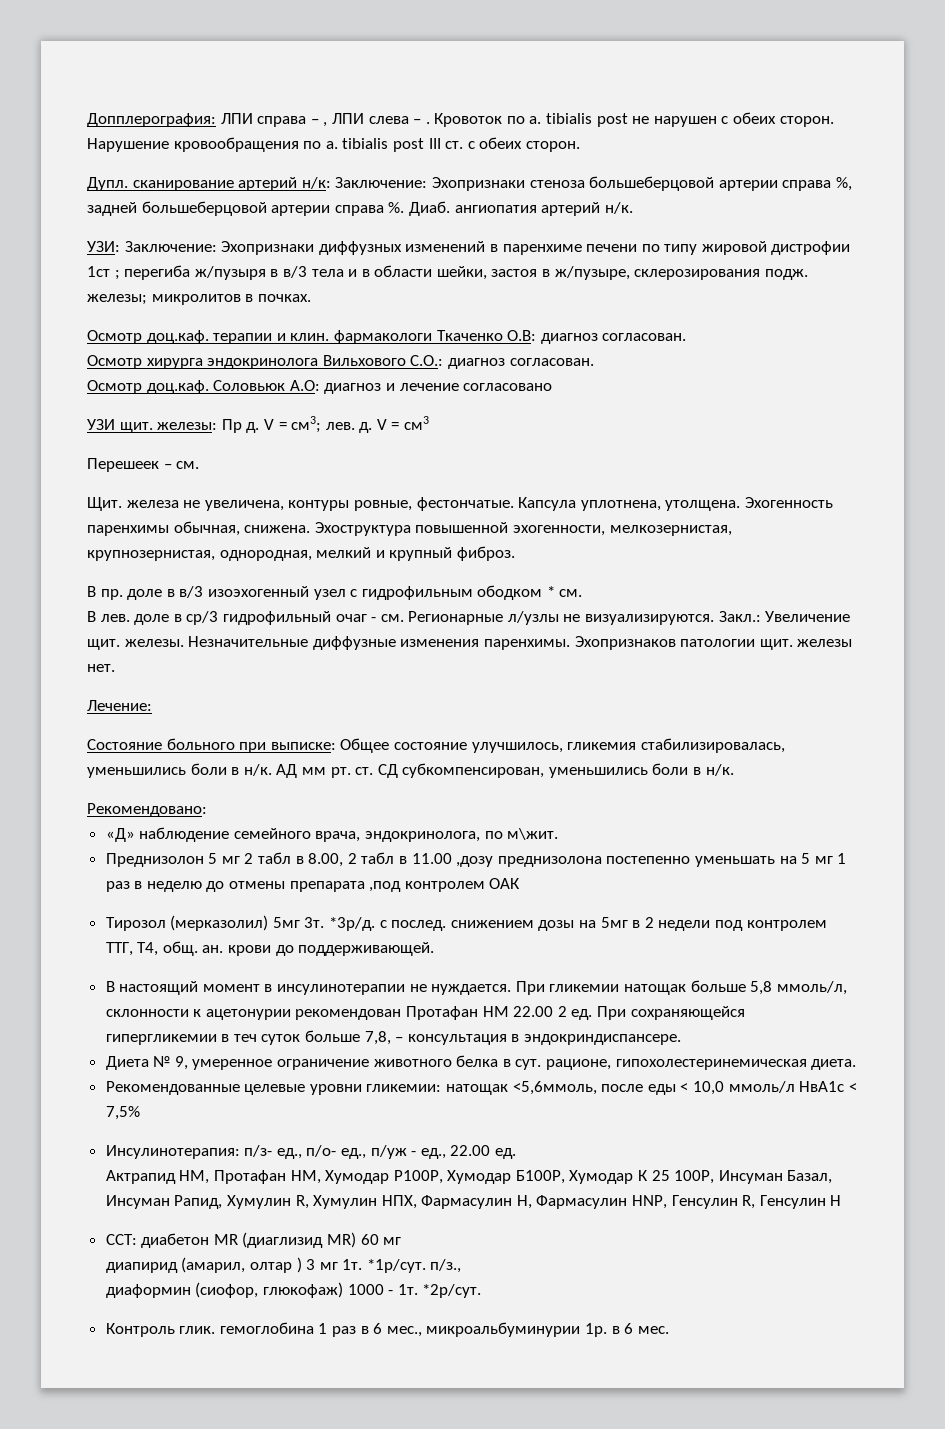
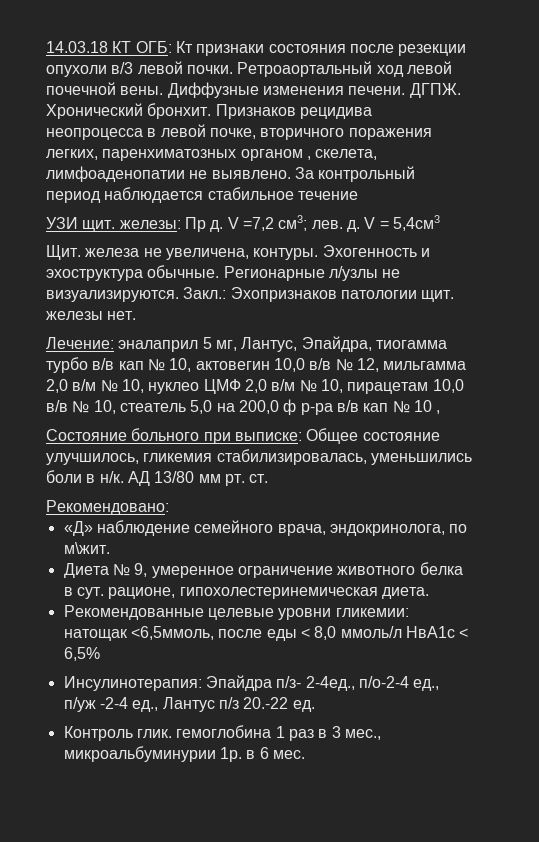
- Допплерография: ЛПИ справа – , ЛПИ слева – . Кровоток по а. tibialis роst не нарушен с обеих сторон. Нарушение кровообращения по а. tibialis роst III ст. с обеих сторон.
- Дупл. сканирование артерий н/к: Заключение: Эхопризнаки стеноза большеберцовой артерии справа %, задней большеберцовой артерии справа %. Диаб. ангиопатия артерий н/к.
- УЗИ: Заключение: Эхопризнаки диффузных изменений в паренхиме печени по типу жировой дистрофии 1ст ; перегиба ж/пузыря в в/3 тела и в области шейки, застоя в ж/пузыре, склерозирования подж. железы; микролитов в почках.
- Осмотр доц.каф. терапии и клин. фармакологи Ткаченко О.В: диагноз согласован.
- Осмотр хирурга эндокринолога Вильхового С.О.: диагноз согласован.
- Осмотр доц.каф. Соловьюк А.О: диагноз и лечение согласовано
+ 14.03.18 КТ ОГБ: Кт признаки состояния после резекции опухоли в/3 левой почки. Ретроаортальный ход левой почечной вены. Диффузные изменения печени. ДГПЖ. Хронический бронхит. Признаков рецидива неопроцесса в левой почке, вторичного поражения легких, паренхиматозных органом , скелета, лимфоаденопатии не выявлено. За контрольный период наблюдается стабильное течение
- V = см3; лев. д.
+ V =7,2 см3; лев. д.
- V = см3
- Перешеек – см.
+ V = 5,4см3
- Щит. железа не увеличена, контуры ровные, фестончатые. Капсула уплотнена, утолщена. Эхогенность паренхимы обычная, снижена. Эхоструктура повышенной эхогенности, мелкозернистая, крупнозернистая, однородная, мелкий и крупный фиброз.
- В пр. доле в в/3 изоэхогенный узел с гидрофильным ободком * см.
- В лев. доле в ср/3 гидрофильный очаг - см. Регионарные л/узлы не визуализируются.
+ Щит. железа не увеличена, контуры. Эхогенность и эхоструктура обычные. Регионарные л/узлы не визуализируются.
- Закл.: Увеличение щит. железы. Незначительные диффузные изменения паренхимы. Эхопризнаков патологии щит. железы нет.
+ Закл.: Эхопризнаков патологии щит. железы нет.
- Лечение:
+ Лечение: эналаприл 5 мг, Лантус, Эпайдра, тиогамма турбо в/в кап № 10, актовегин 10,0 в/в № 12, мильгамма 2,0 в/м № 10, нуклео ЦМФ 2,0 в/м № 10, пирацетам 10,0 в/в № 10, стеатель 5,0 на 200,0 ф р-ра в/в кап № 10 ,
- АД мм рт. ст. СД субкомпенсирован, уменьшились боли в н/к.
+ АД 13/80 мм рт. ст.
- Преднизолон 5 мг 2 табл в 8.00, 2 табл в 11.00 ,дозу преднизолона постепенно уменьшать на 5 мг 1 раз в неделю до отмены препарата ,под контролем ОАК
- Тирозол (мерказолил) 5мг 3т. *3р/д. с послед. снижением дозы на 5мг в 2 недели под контролем ТТГ, Т4, общ. ан. крови до поддерживающей.
- В настоящий момент в инсулинотерапии не нуждается. При гликемии натощак больше 5,8 ммоль/л, склонности к ацетонурии рекомендован Протафан НМ 22.00 2 ед. При сохраняющейся гипергликемии в теч суток больше 7,8, – консультация в эндокриндиспансере.
- Рекомендованные целевые уровни гликемии: натощак <5,6ммоль, после еды < 10,0 ммоль/л НвА1с < 7,5%
+ Рекомендованные целевые уровни гликемии: натощак <6,5ммоль, после еды < 8,0 ммоль/л НвА1с < 6,5%
- Инсулинотерапия: п/з- ед., п/о- ед., п/уж - ед., 22.00 ед.
- Актрапид НМ, Протафан НМ, Хумодар Р100Р, Хумодар Б100Р, Хумодар К 25 100Р, Инсуман Базал, Инсуман Рапид, Хумулин R, Хумулин НПХ, Фармасулин Н, Фармасулин НNР, Генсулин R, Генсулин Н
- ССТ: диабетон МR (диаглизид МR) 60 мг
- диапирид (амарил, олтар ) 3 мг 1т. *1р/сут. п/з.,
- диаформин (сиофор, глюкофаж) 1000 - 1т. *2р/сут.
+ Инсулинотерапия: Эпайдра п/з- 2-4ед., п/о-2-4 ед., п/уж -2-4 ед., Лантус п/з 20.-22 ед.
- Контроль глик. гемоглобина 1 раз в 6 мес., микроальбуминурии 1р. в 6 мес.
+ Контроль глик. гемоглобина 1 раз в 3 мес., микроальбуминурии 1р. в 6 мес.

